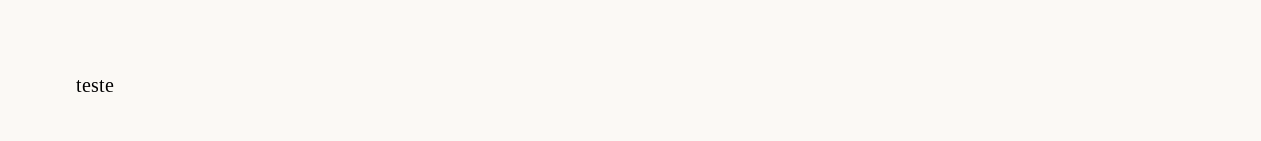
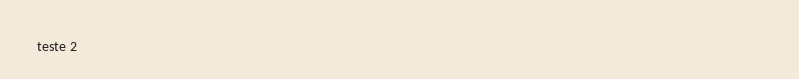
- teste
+ teste 2

